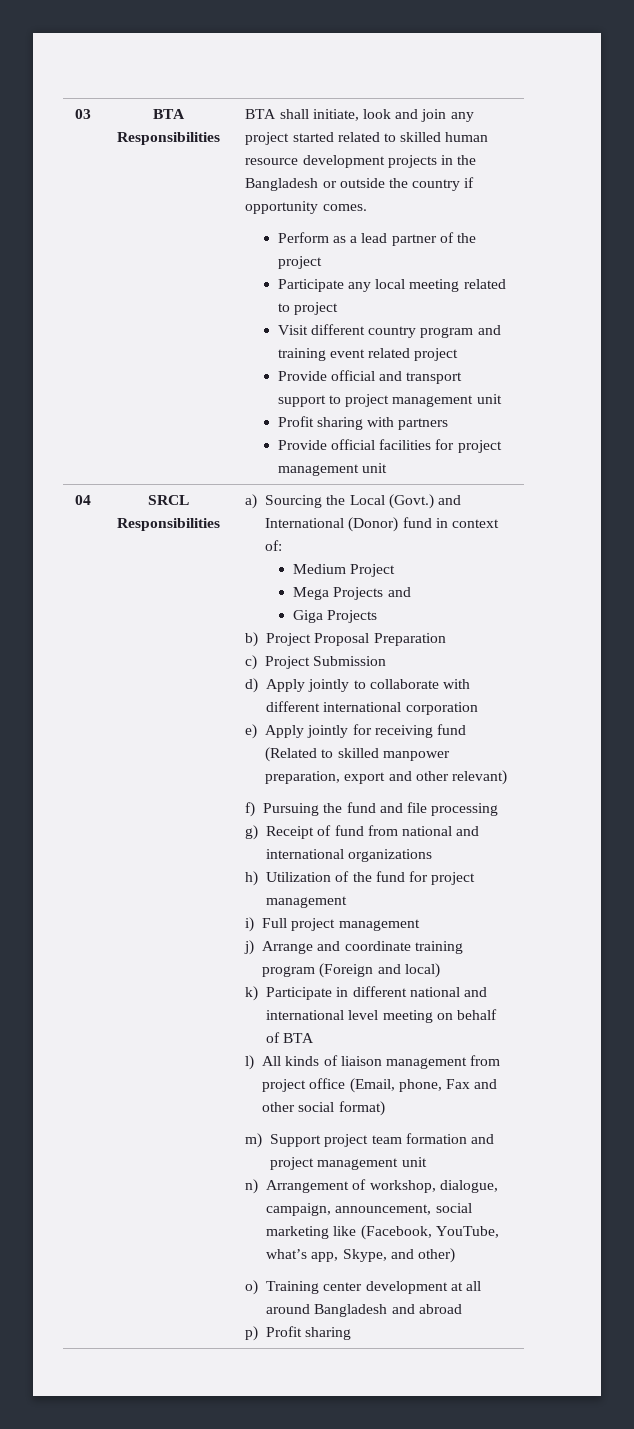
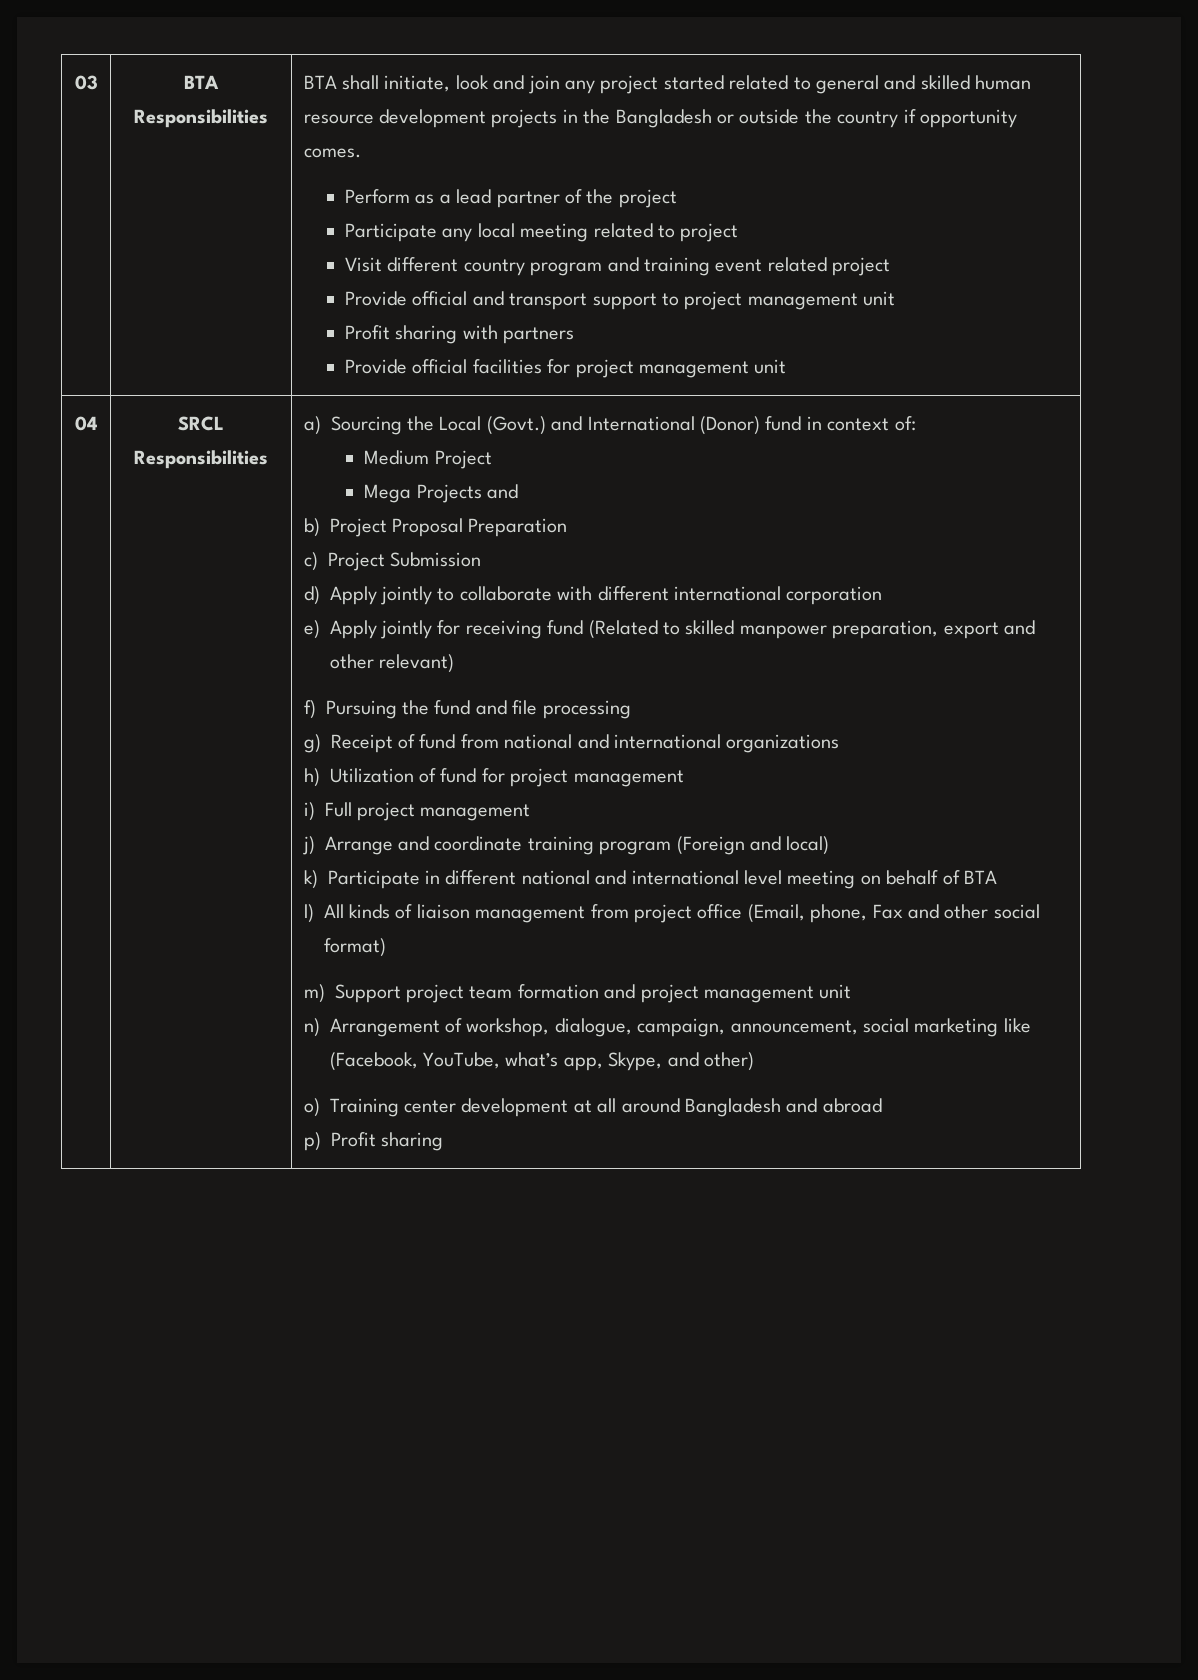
- BTA shall initiate, look and join any project started related to skilled human resource development projects in the Bangladesh or outside the country if opportunity comes.
+ BTA shall initiate, look and join any project started related to general and skilled human resource development projects in the Bangladesh or outside the country if opportunity comes.
- Giga Projects
- h) Utilization of the fund for project management
+ h) Utilization of fund for project management

